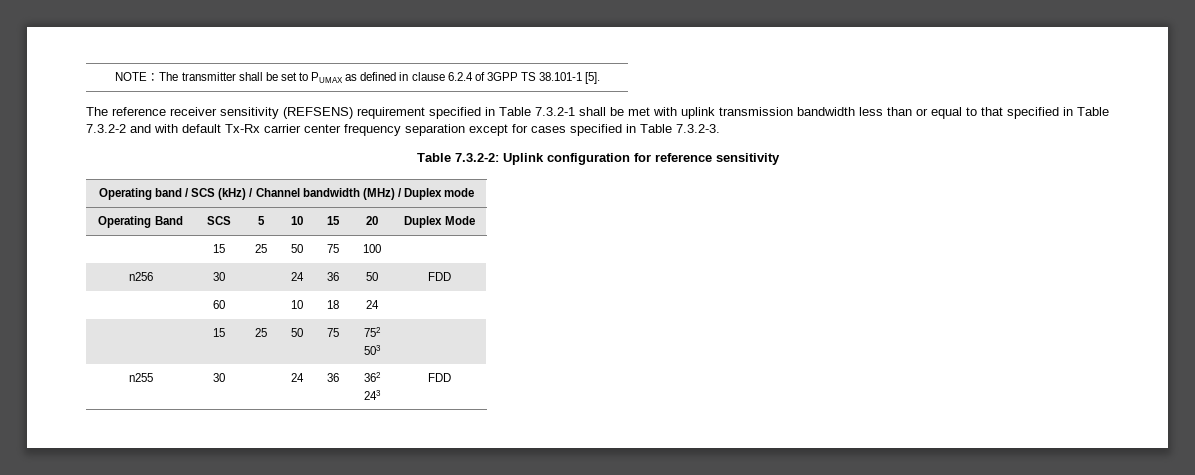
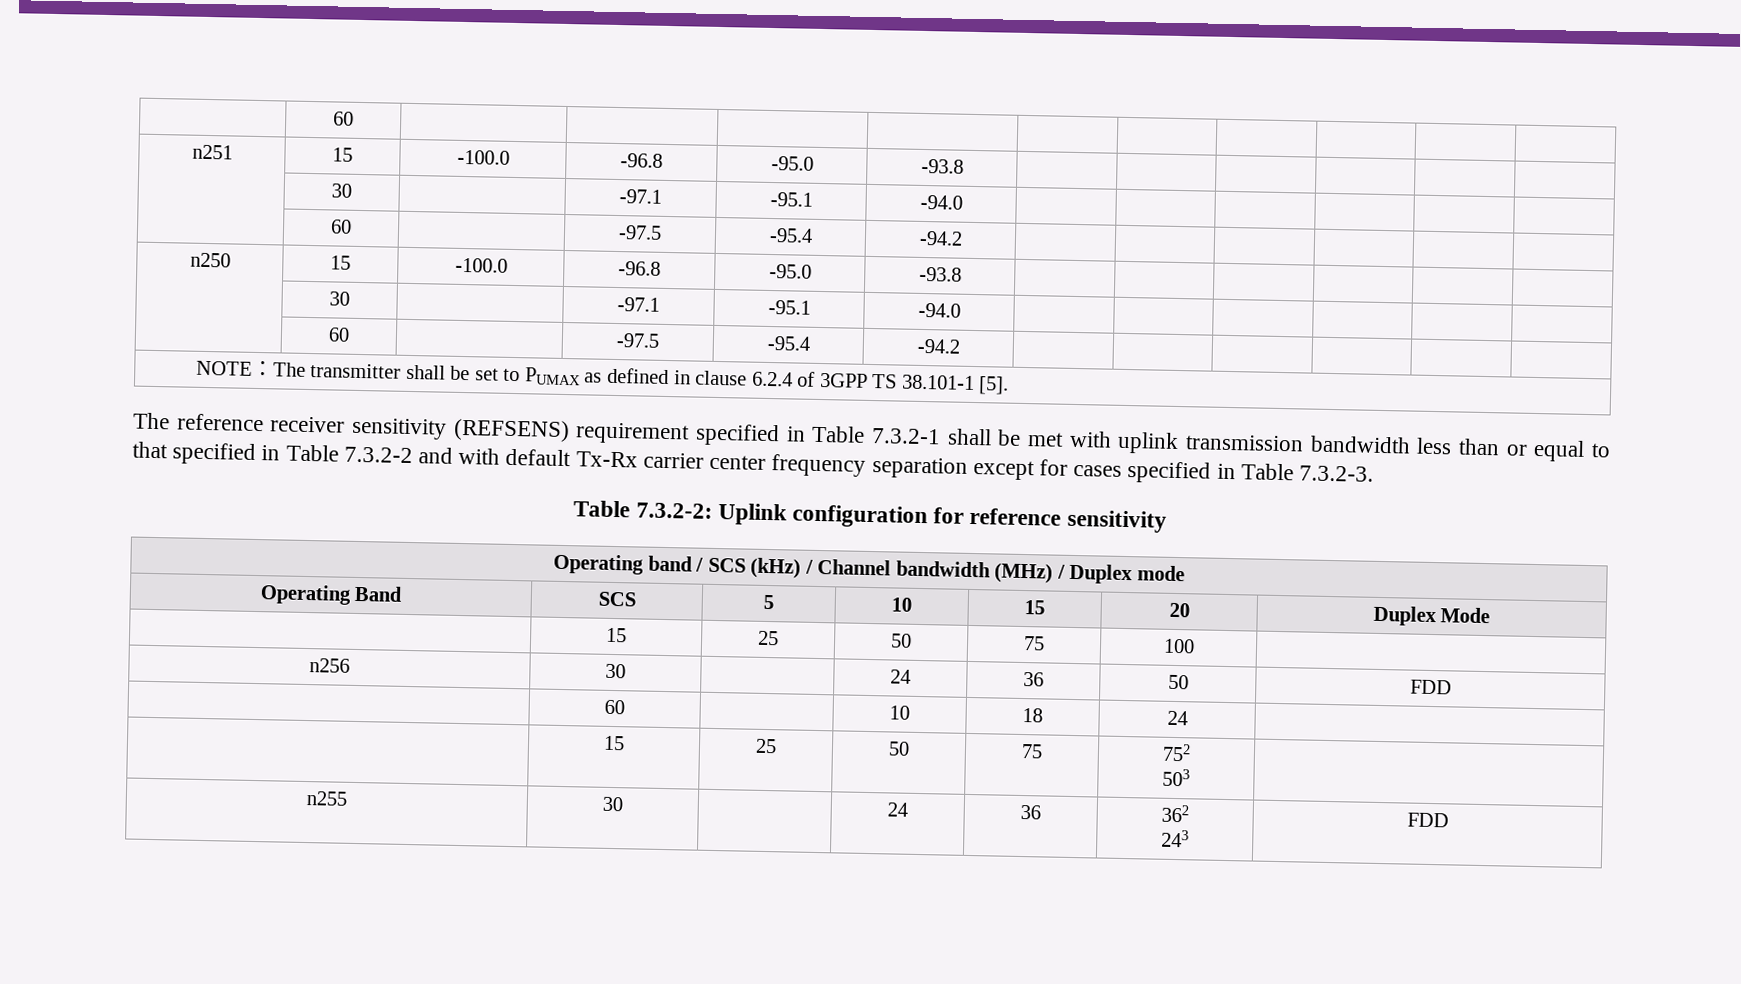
+ | 60 | | | | | | | | | |
+ n251 | 15 | -100.0 | -96.8 | -95.0 | -93.8 | | | | | |
+ | 30 | | -97.1 | -95.1 | -94.0 | | | | | |
+ | 60 | | -97.5 | -95.4 | -94.2 | | | | | |
+ n250 | 15 | -100.0 | -96.8 | -95.0 | -93.8 | | | | | |
+ | 30 | | -97.1 | -95.1 | -94.0 | | | | | |
+ | 60 | | -97.5 | -95.4 | -94.2 | | | | | |

